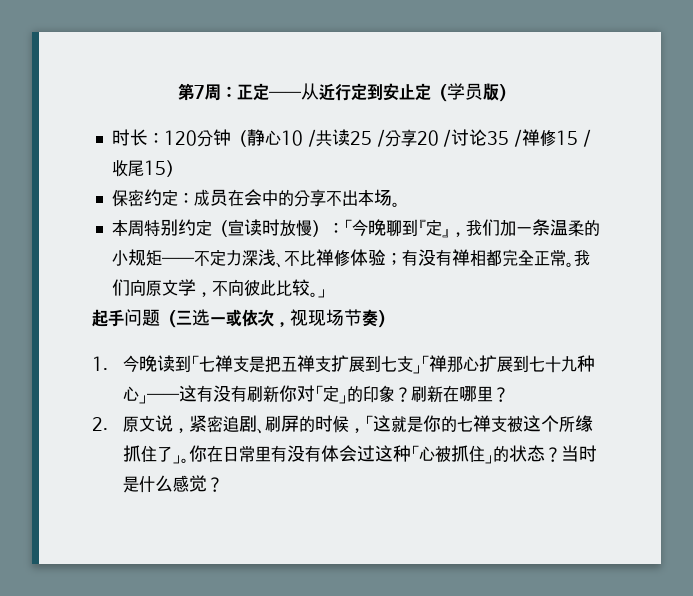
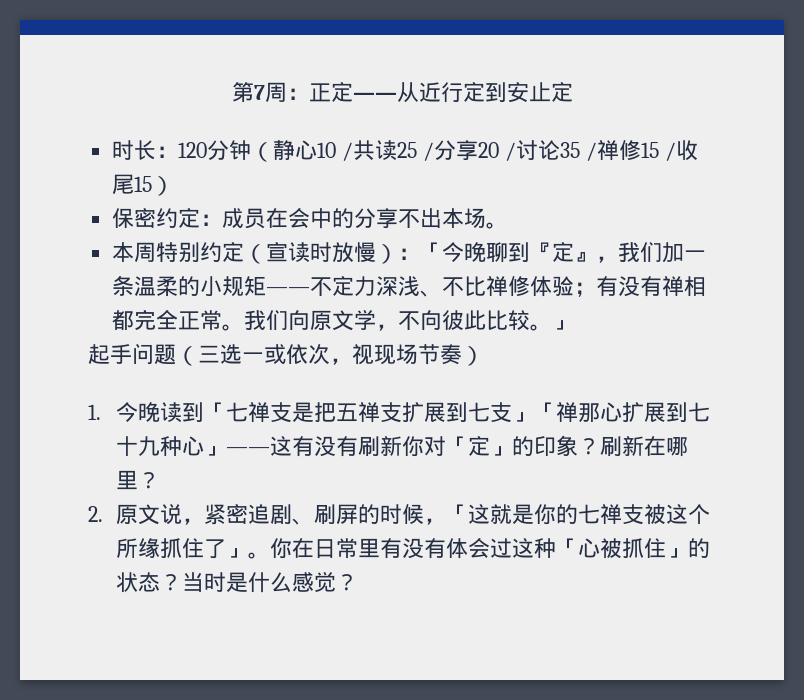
- 第7周：正定——从近行定到安止定（学员版）
+ 第7周：正定——从近行定到安止定

